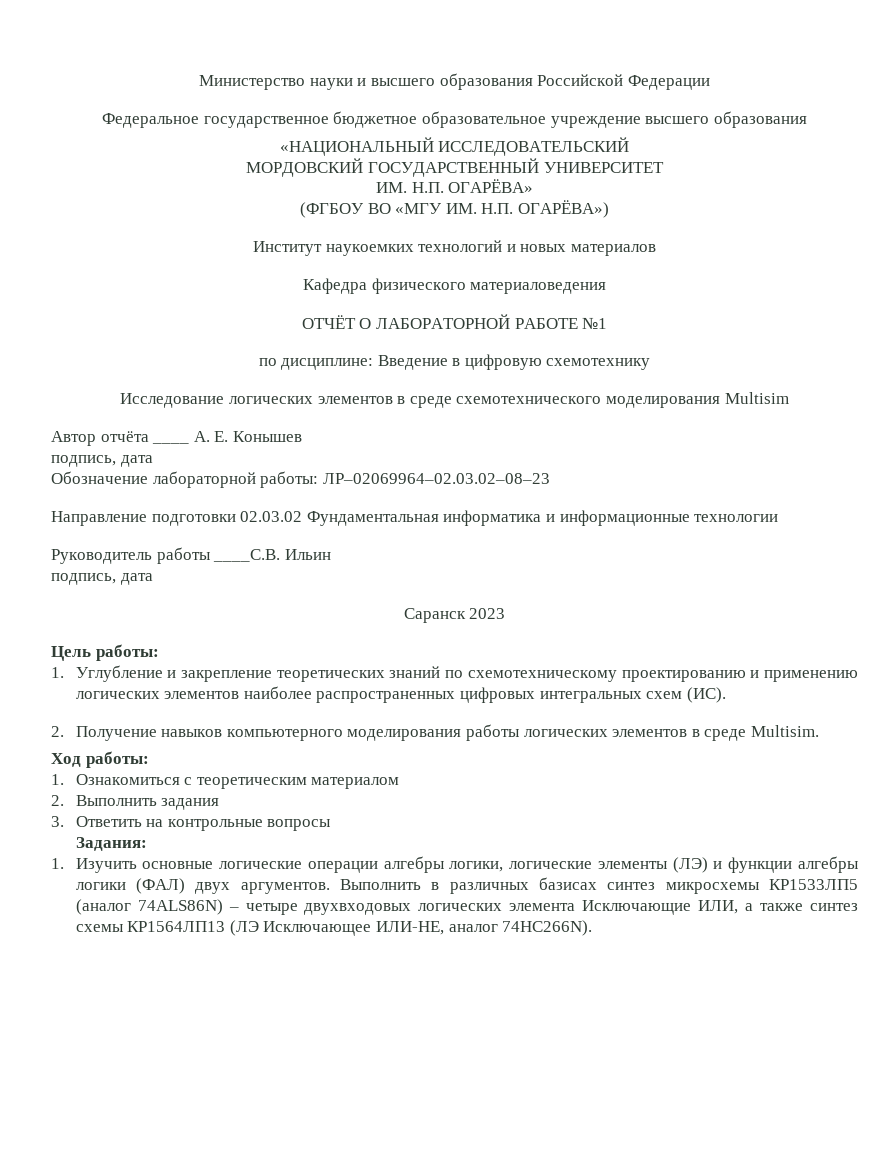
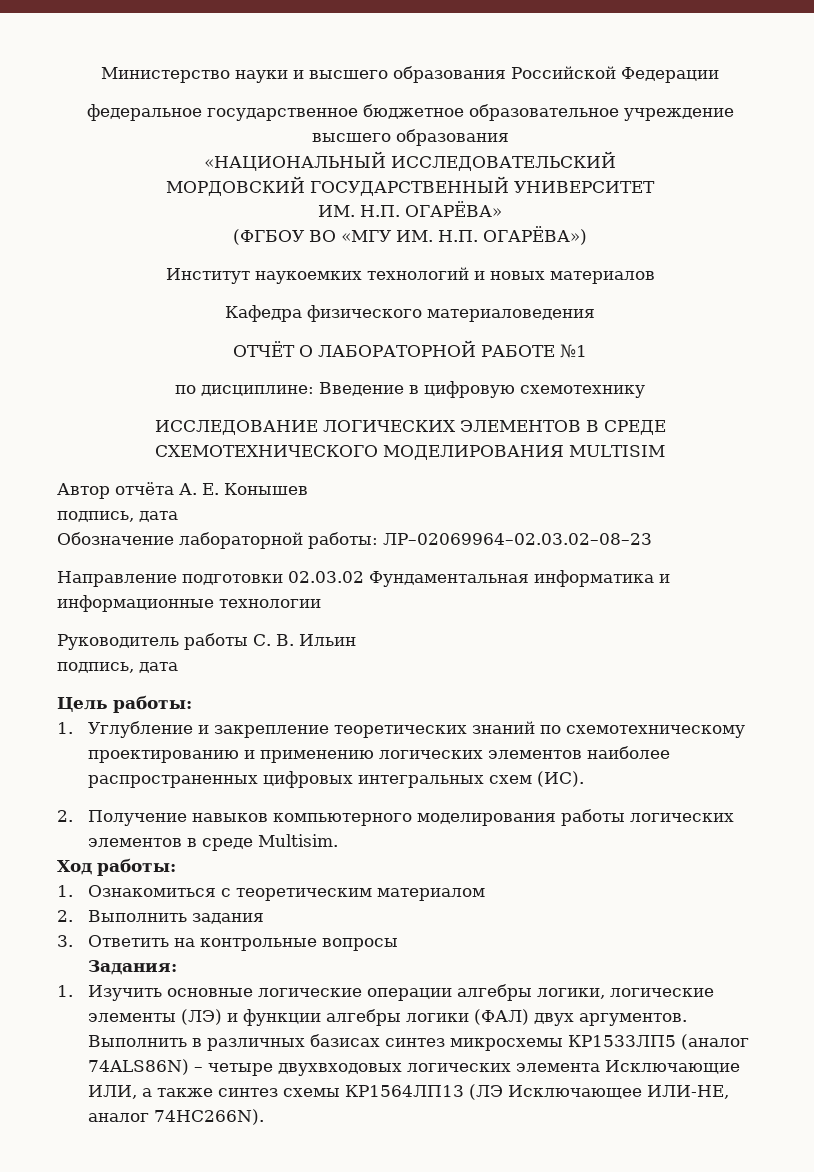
- Федеральное государственное бюджетное образовательное учреждение высшего образования
+ федеральное государственное бюджетное образовательное учреждение высшего образования
- Исследование логических элементов в среде схемотехнического моделирования Multisim
+ ИССЛЕДОВАНИЕ ЛОГИЧЕСКИХ ЭЛЕМЕНТОВ В СРЕДЕ СХЕМОТЕХНИЧЕСКОГО МОДЕЛИРОВАНИЯ MULTISIM
- Автор отчёта ____ А. Е. Конышев
+ Автор отчёта А. Е. Конышев
- Руководитель работы ____С.В. Ильин
+ Руководитель работы С. В. Ильин
- Саранск 2023

